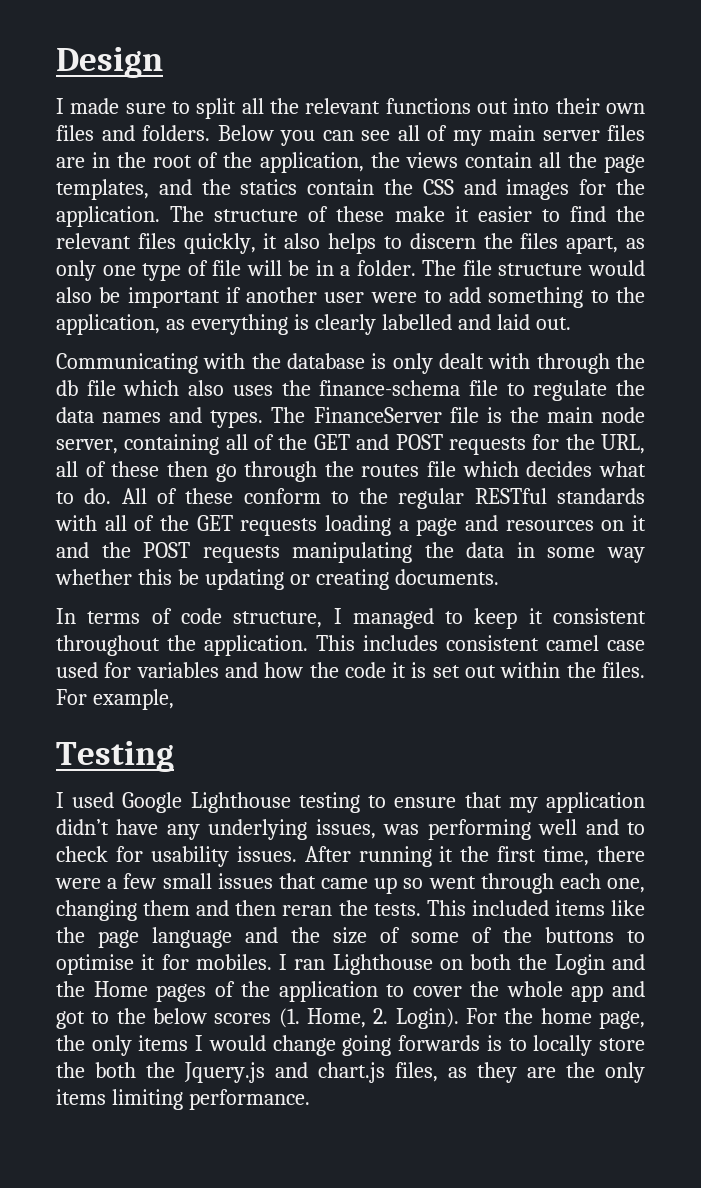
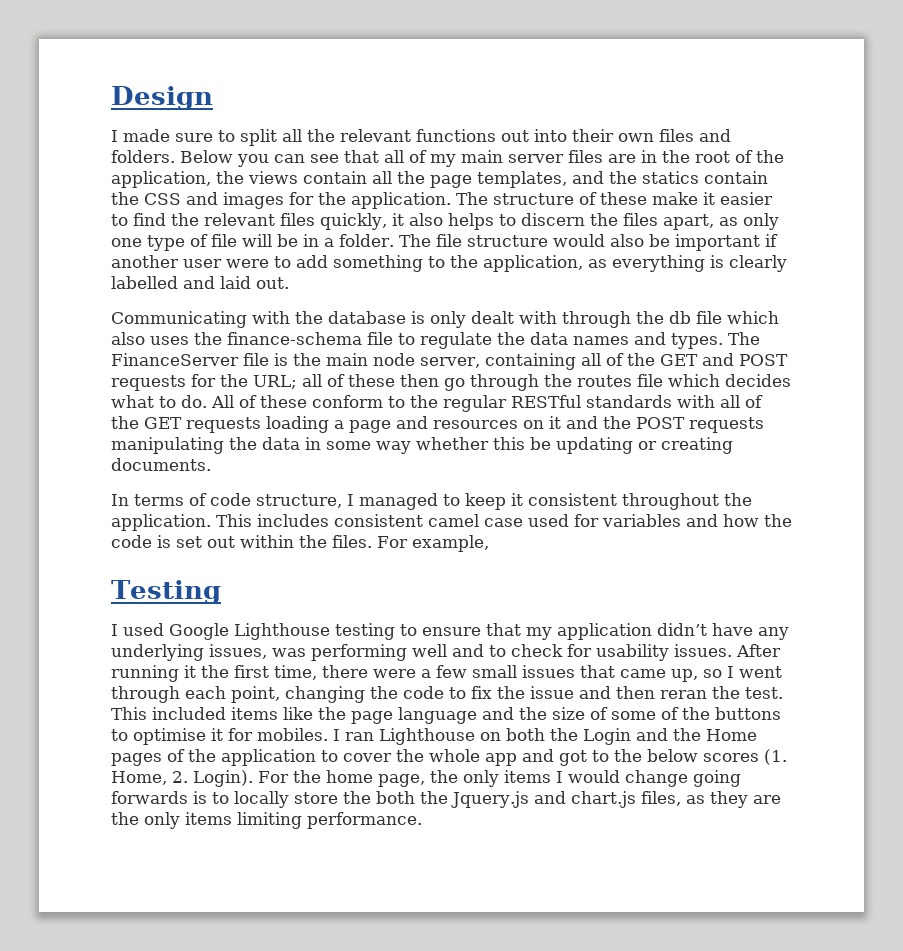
- Below you can see all of my main server files are in the root of the application, the views contain all the page templates, and the statics contain the CSS and images for the application.
+ Below you can see that all of my main server files are in the root of the application, the views contain all the page templates, and the statics contain the CSS and images for the application.
- The FinanceServer file is the main node server, containing all of the GET and POST requests for the URL, all of these then go through the routes file which decides what to do.
+ The FinanceServer file is the main node server, containing all of the GET and POST requests for the URL; all of these then go through the routes file which decides what to do.
- This includes consistent camel case used for variables and how the code it is set out within the files.
+ This includes consistent camel case used for variables and how the code is set out within the files.
- After running it the first time, there were a few small issues that came up so went through each one, changing them and then reran the tests.
+ After running it the first time, there were a few small issues that came up, so I went through each point, changing the code to fix the issue and then reran the test.

